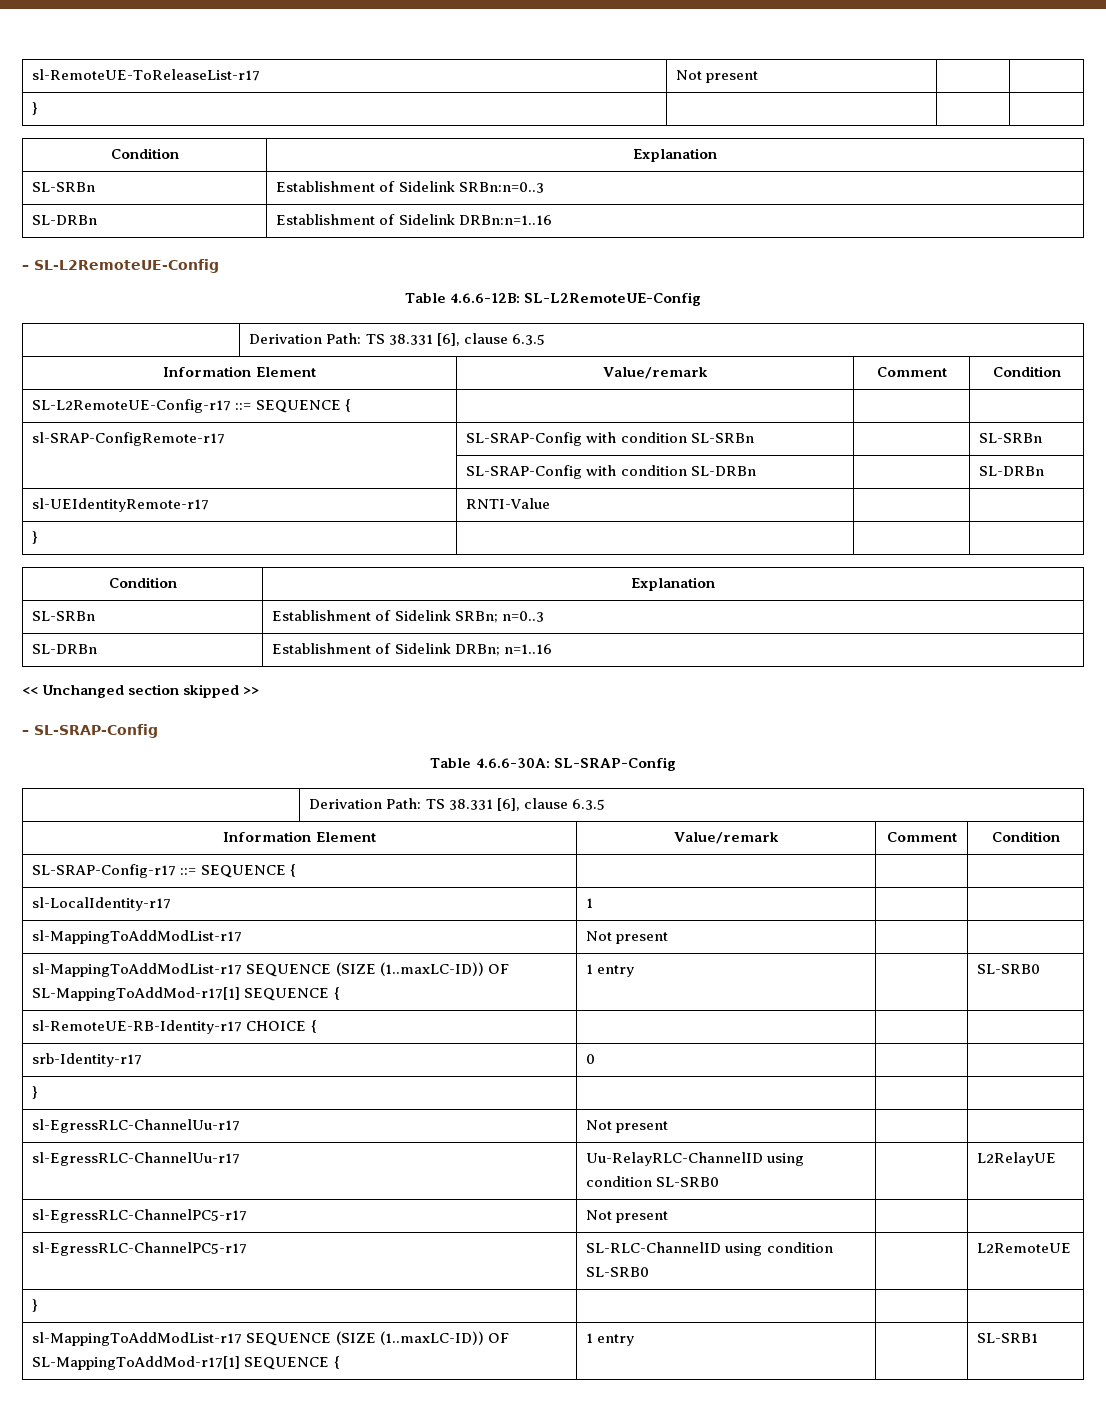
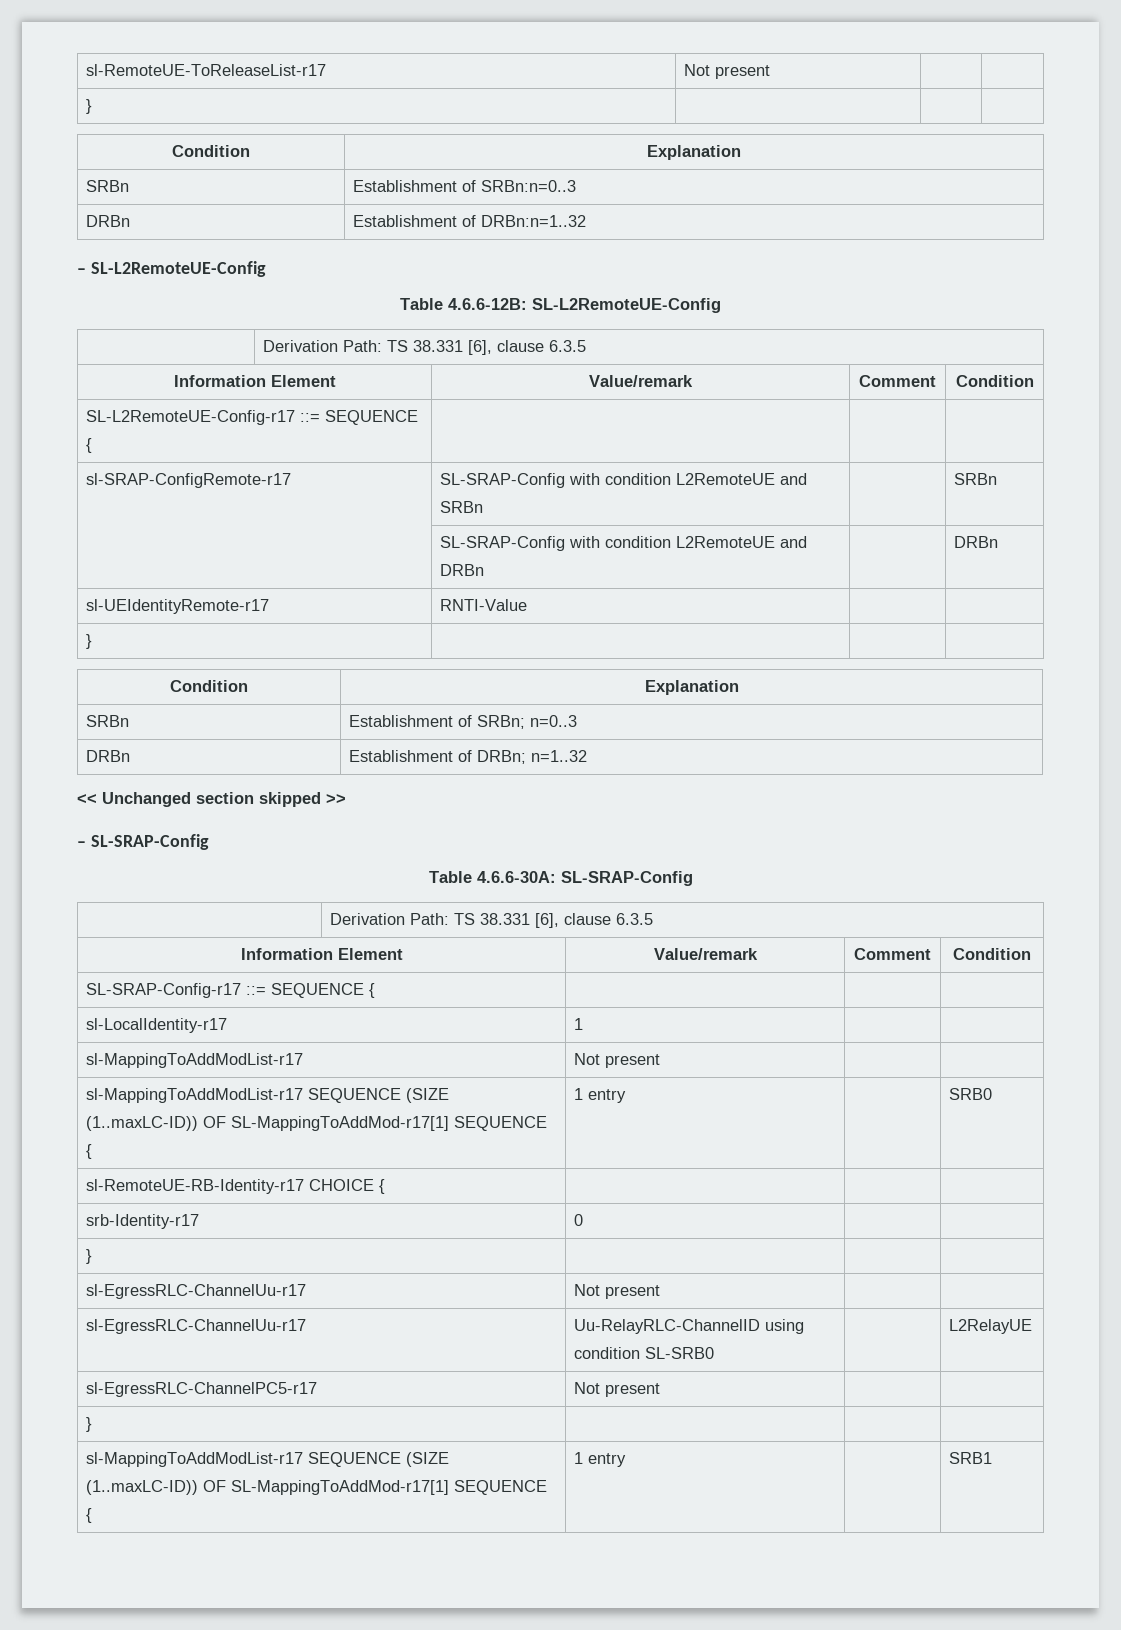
- SL-SRBn | Establishment of Sidelink SRBn:n=0..3
+ SRBn | Establishment of SRBn:n=0..3
- SL-DRBn | Establishment of Sidelink DRBn:n=1..16
+ DRBn | Establishment of DRBn:n=1..32
- sl-SRAP-ConfigRemote-r17 | SL-SRAP-Config with condition SL-SRBn | | SL-SRBn
- | SL-SRAP-Config with condition SL-DRBn | | SL-DRBn
+ sl-SRAP-ConfigRemote-r17 | SL-SRAP-Config with condition L2RemoteUE and SRBn | | SRBn
+ | SL-SRAP-Config with condition L2RemoteUE and DRBn | | DRBn
- SL-SRBn | Establishment of Sidelink SRBn; n=0..3
+ SRBn | Establishment of SRBn; n=0..3
- SL-DRBn | Establishment of Sidelink DRBn; n=1..16
+ DRBn | Establishment of DRBn; n=1..32
- sl-MappingToAddModList-r17 SEQUENCE (SIZE (1..maxLC-ID)) OF SL-MappingToAddMod-r17[1] SEQUENCE { | 1 entry | | SL-SRB0
+ sl-MappingToAddModList-r17 SEQUENCE (SIZE (1..maxLC-ID)) OF SL-MappingToAddMod-r17[1] SEQUENCE { | 1 entry | | SRB0
- sl-EgressRLC-ChannelPC5-r17 | SL-RLC-ChannelID using condition SL-SRB0 | | L2RemoteUE
- sl-MappingToAddModList-r17 SEQUENCE (SIZE (1..maxLC-ID)) OF SL-MappingToAddMod-r17[1] SEQUENCE { | 1 entry | | SL-SRB1
+ sl-MappingToAddModList-r17 SEQUENCE (SIZE (1..maxLC-ID)) OF SL-MappingToAddMod-r17[1] SEQUENCE { | 1 entry | | SRB1

